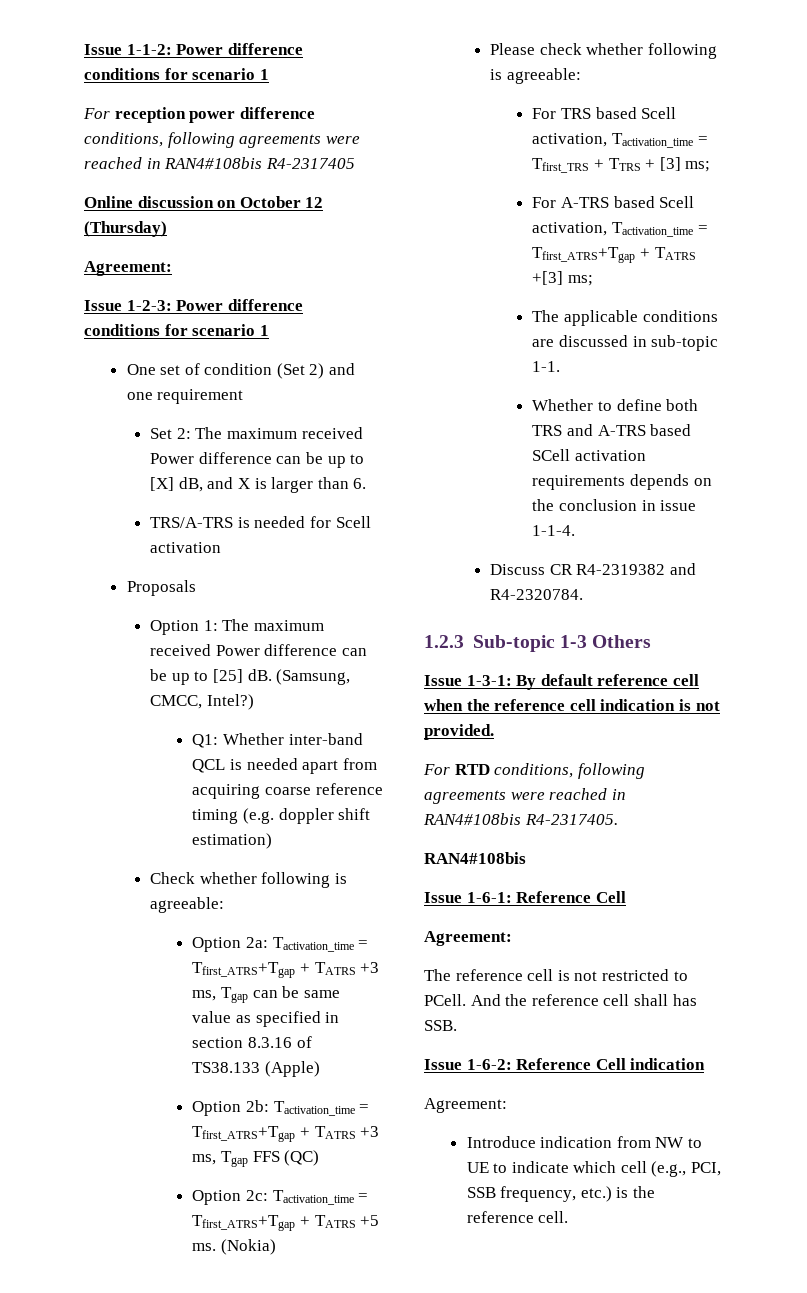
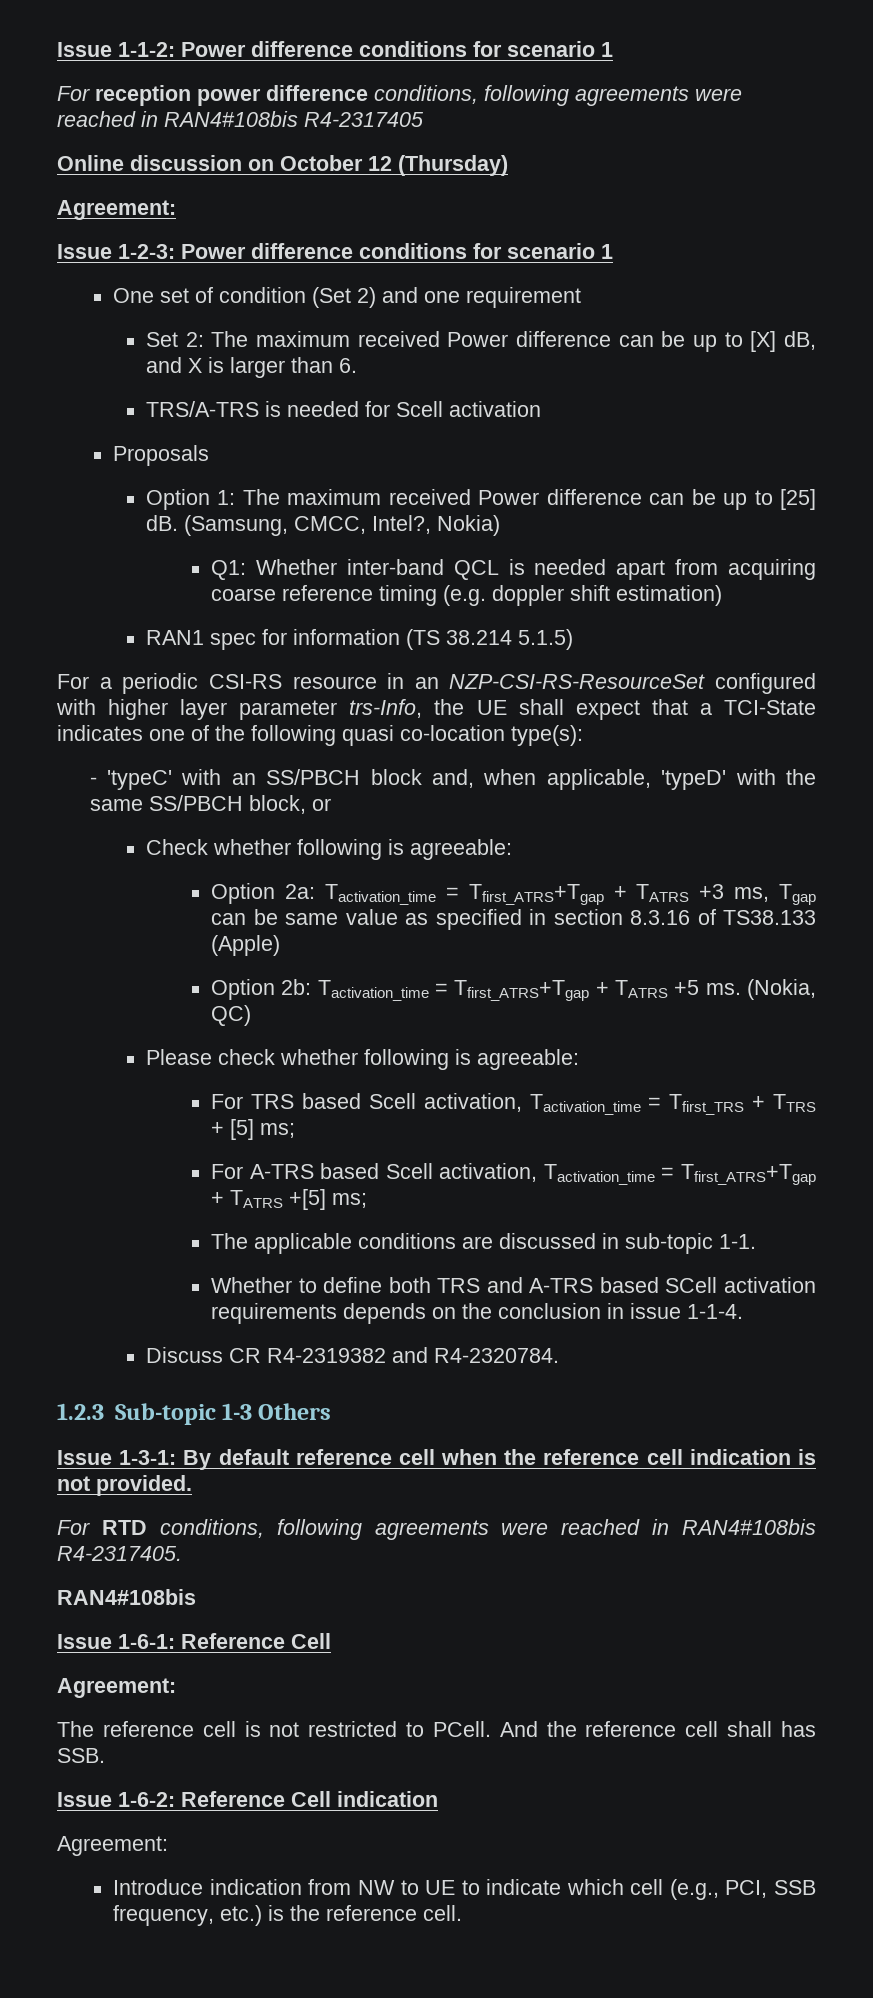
- (Samsung, CMCC, Intel?)
+ (Samsung, CMCC, Intel?, Nokia)
+ RAN1 spec for information (TS 38.214 5.1.5)
+ For a periodic CSI-RS resource in an NZP-CSI-RS-ResourceSet configured with higher layer parameter trs-Info, the UE shall expect that a TCI-State indicates one of the following quasi co-location type(s):
+ - 'typeC' with an SS/PBCH block and, when applicable, 'typeD' with the same SS/PBCH block, or
- Option 2b: Tactivation_time = Tfirst_ATRS+Tgap + TATRS +3 ms, Tgap FFS (QC)
- Option 2c: Tactivation_time = Tfirst_ATRS+Tgap + TATRS +5 ms. (Nokia)
+ Option 2b: Tactivation_time = Tfirst_ATRS+Tgap + TATRS +5 ms. (Nokia, QC)
- For TRS based Scell activation, Tactivation_time = Tfirst_TRS + TTRS + [3] ms;
+ For TRS based Scell activation, Tactivation_time = Tfirst_TRS + TTRS + [5] ms;
- For A-TRS based Scell activation, Tactivation_time = Tfirst_ATRS+Tgap + TATRS +[3] ms;
+ For A-TRS based Scell activation, Tactivation_time = Tfirst_ATRS+Tgap + TATRS +[5] ms;

